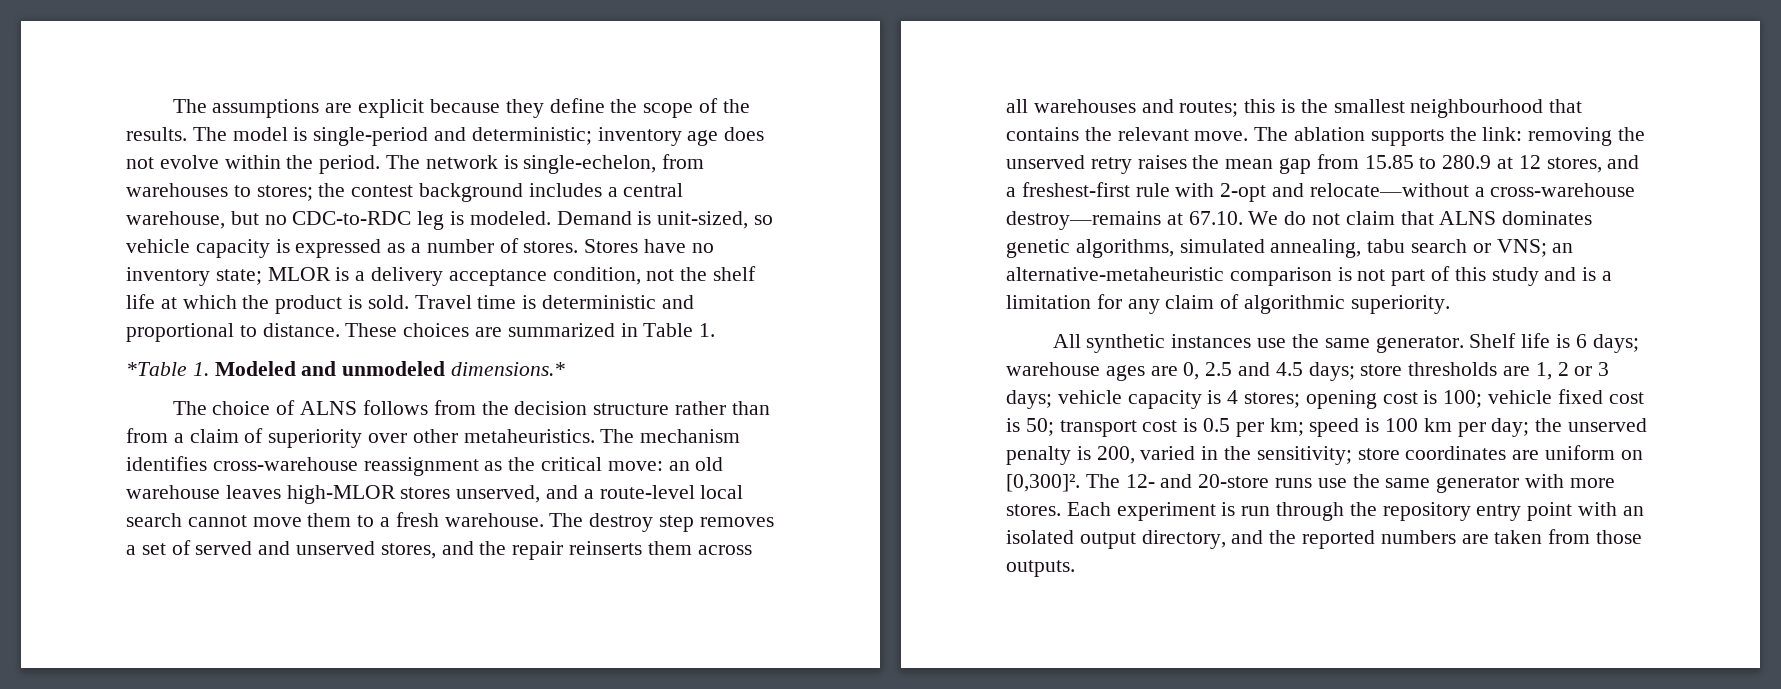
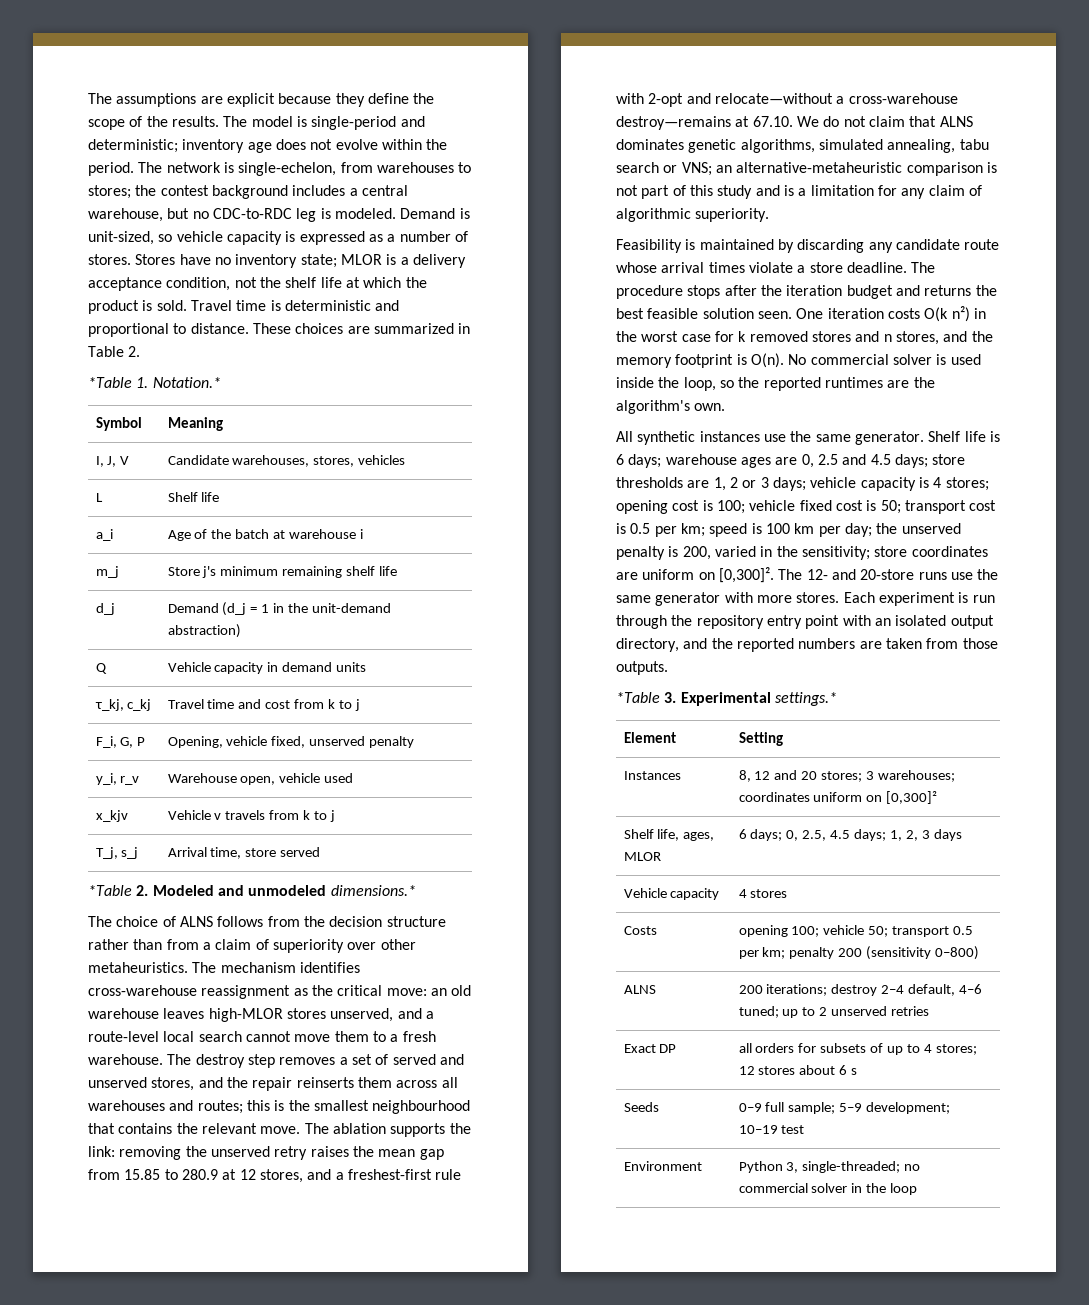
- These choices are summarized in Table 1.
+ These choices are summarized in Table 2.
- *Table 1. Modeled and unmodeled dimensions.*
+ *Table 1. Notation.*
+ Symbol | Meaning
+ I, J, V | Candidate warehouses, stores, vehicles
+ L | Shelf life
+ a_i | Age of the batch at warehouse i
+ m_j | Store j's minimum remaining shelf life
+ d_j | Demand (d_j = 1 in the unit-demand abstraction)
+ Q | Vehicle capacity in demand units
+ τ_kj, c_kj | Travel time and cost from k to j
+ F_i, G, P | Opening, vehicle fixed, unserved penalty
+ y_i, r_v | Warehouse open, vehicle used
+ x_kjv | Vehicle v travels from k to j
+ T_j, s_j | Arrival time, store served
+ *Table 2. Modeled and unmodeled dimensions.*
+ Feasibility is maintained by discarding any candidate route whose arrival times violate a store deadline. The procedure stops after the iteration budget and returns the best feasible solution seen. One iteration costs O(k n²) in the worst case for k removed stores and n stores, and the memory footprint is O(n). No commercial solver is used inside the loop, so the reported runtimes are the algorithm's own.
+ *Table 3. Experimental settings.*
+ Element | Setting
+ Instances | 8, 12 and 20 stores; 3 warehouses; coordinates uniform on [0,300]²
+ Shelf life, ages, MLOR | 6 days; 0, 2.5, 4.5 days; 1, 2, 3 days
+ Vehicle capacity | 4 stores
+ Costs | opening 100; vehicle 50; transport 0.5 per km; penalty 200 (sensitivity 0–800)
+ ALNS | 200 iterations; destroy 2–4 default, 4–6 tuned; up to 2 unserved retries
+ Exact DP | all orders for subsets of up to 4 stores; 12 stores about 6 s
+ Seeds | 0–9 full sample; 5–9 development; 10–19 test
+ Environment | Python 3, single-threaded; no commercial solver in the loop

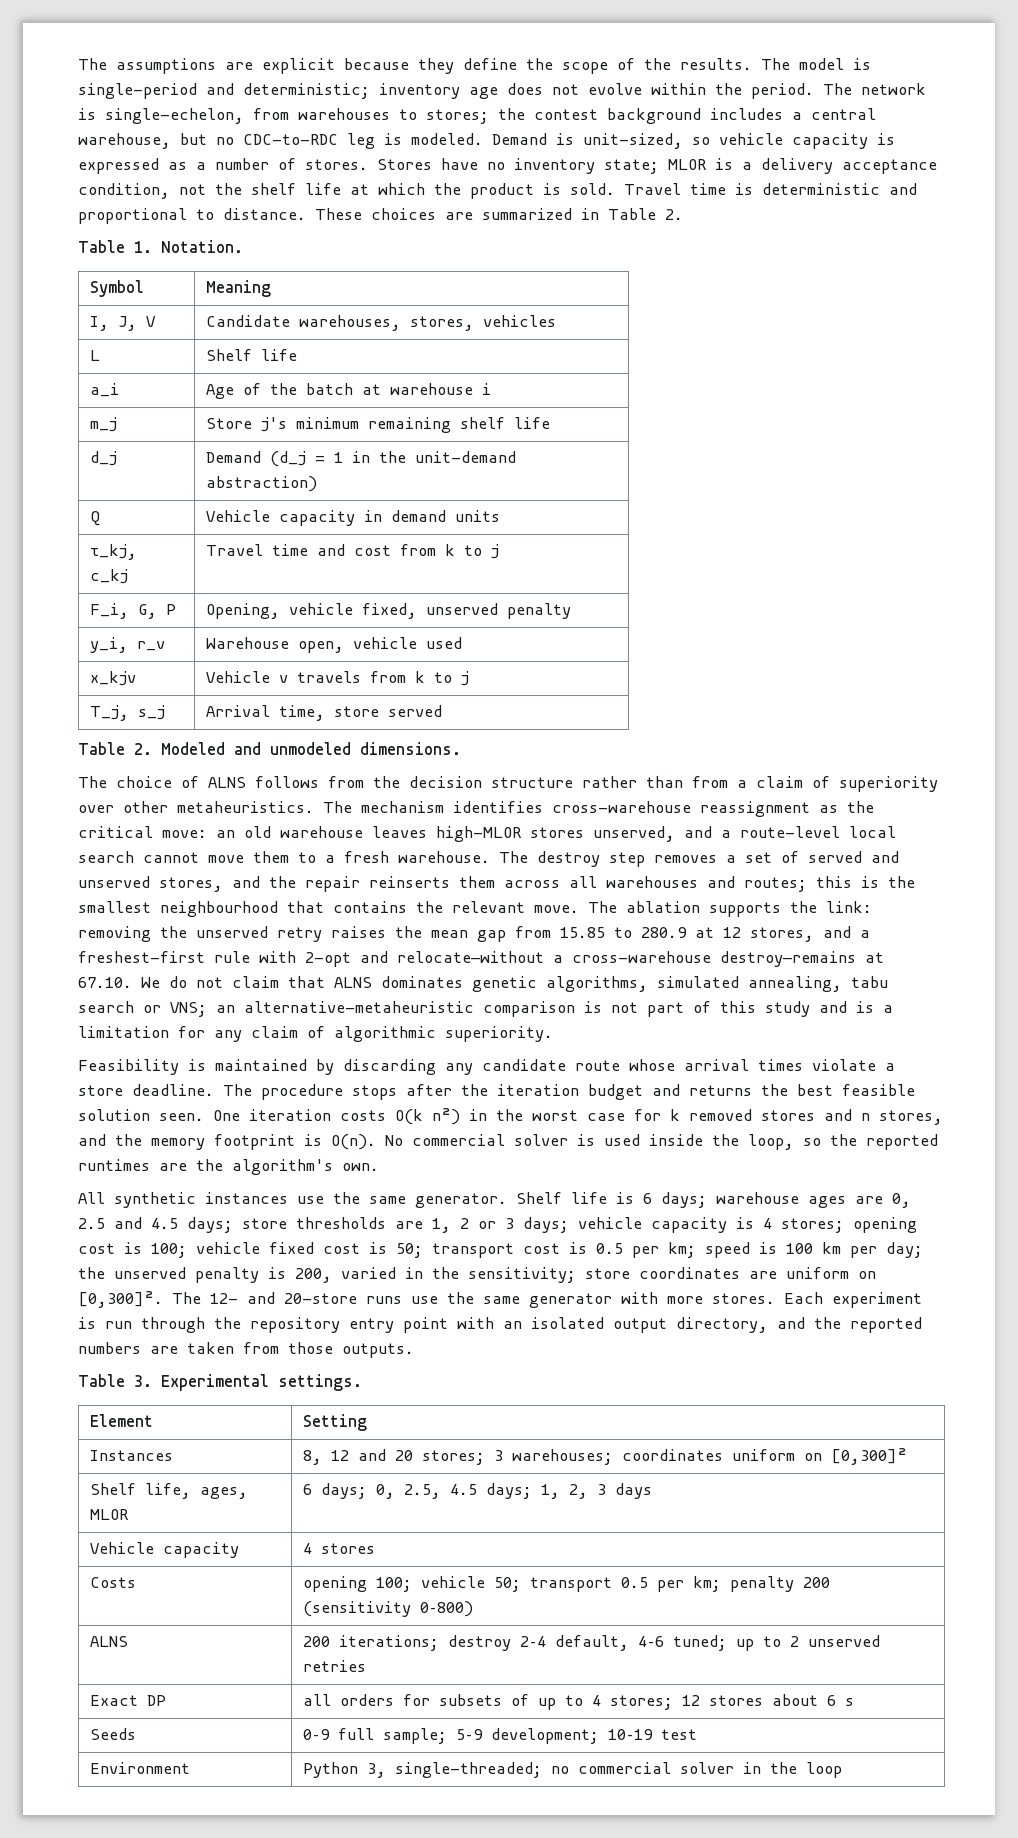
- *Table 1. Notation.*
+ Table 1. Notation.
- *Table 2. Modeled and unmodeled dimensions.*
+ Table 2. Modeled and unmodeled dimensions.
- *Table 3. Experimental settings.*
+ Table 3. Experimental settings.

